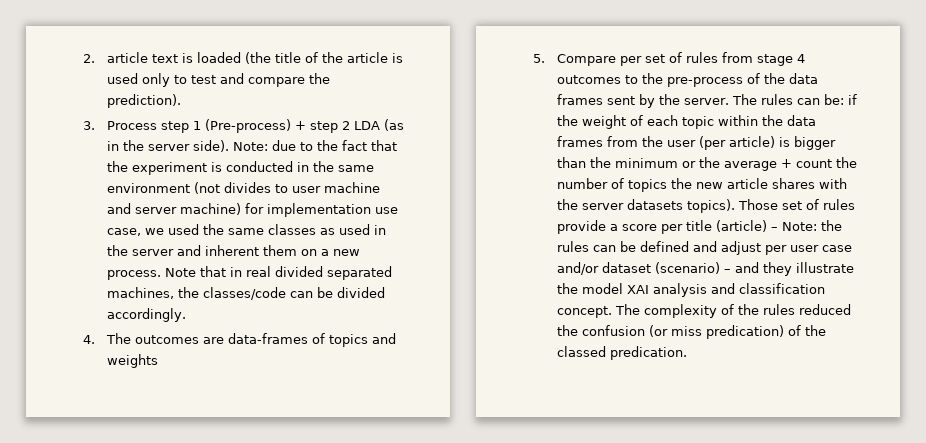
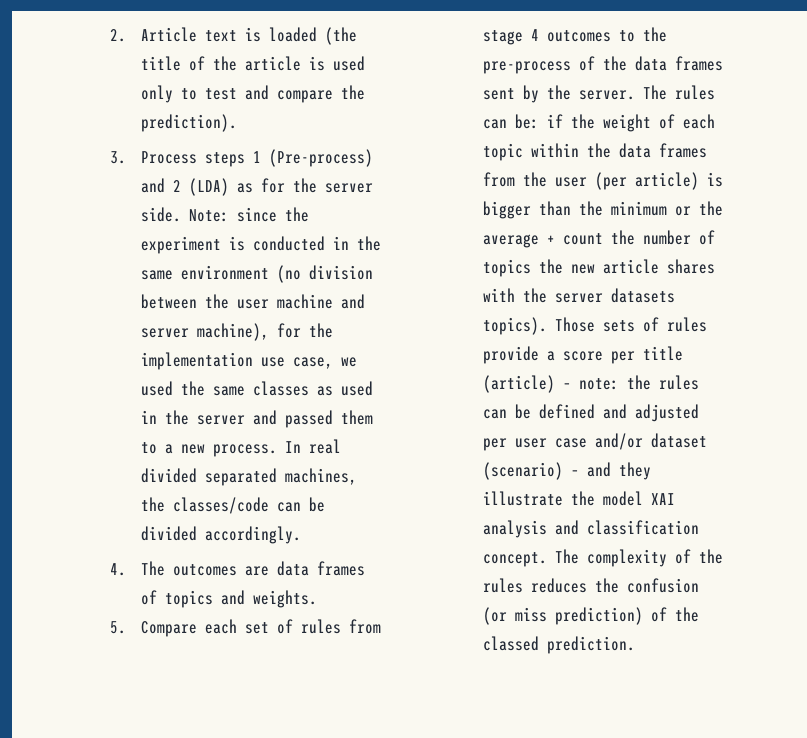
- 2. article text is loaded (the title of the article is used only to test and compare the prediction).
+ 2. Article text is loaded (the title of the article is used only to test and compare the prediction).
- 3. Process step 1 (Pre-process) + step 2 LDA (as in the server side). Note: due to the fact that the experiment is conducted in the same environment (not divides to user machine and server machine) for implementation use case, we used the same classes as used in the server and inherent them on a new process. Note that in real divided separated machines, the classes/code can be divided accordingly.
+ 3. Process steps 1 (Pre-process) and 2 (LDA) as for the server side. Note: since the experiment is conducted in the same environment (no division between the user machine and server machine), for the implementation use case, we used the same classes as used in the server and passed them to a new process. In real divided separated machines, the classes/code can be divided accordingly.
- 4. The outcomes are data-frames of topics and weights
+ 4. The outcomes are data frames of topics and weights.
- 5. Compare per set of rules from stage 4 outcomes to the pre-process of the data frames sent by the server.
+ 5. Compare each set of rules from stage 4 outcomes to the pre-process of the data frames sent by the server.
- Those set of rules provide a score per title (article) – Note: the rules can be defined and adjust per user case and/or dataset (scenario) – and they illustrate the model XAI analysis and classification concept.
+ Those sets of rules provide a score per title (article) – note: the rules can be defined and adjusted per user case and/or dataset (scenario) – and they illustrate the model XAI analysis and classification concept.
- The complexity of the rules reduced the confusion (or miss predication) of the classed predication.
+ The complexity of the rules reduces the confusion (or miss prediction) of the classed prediction.

